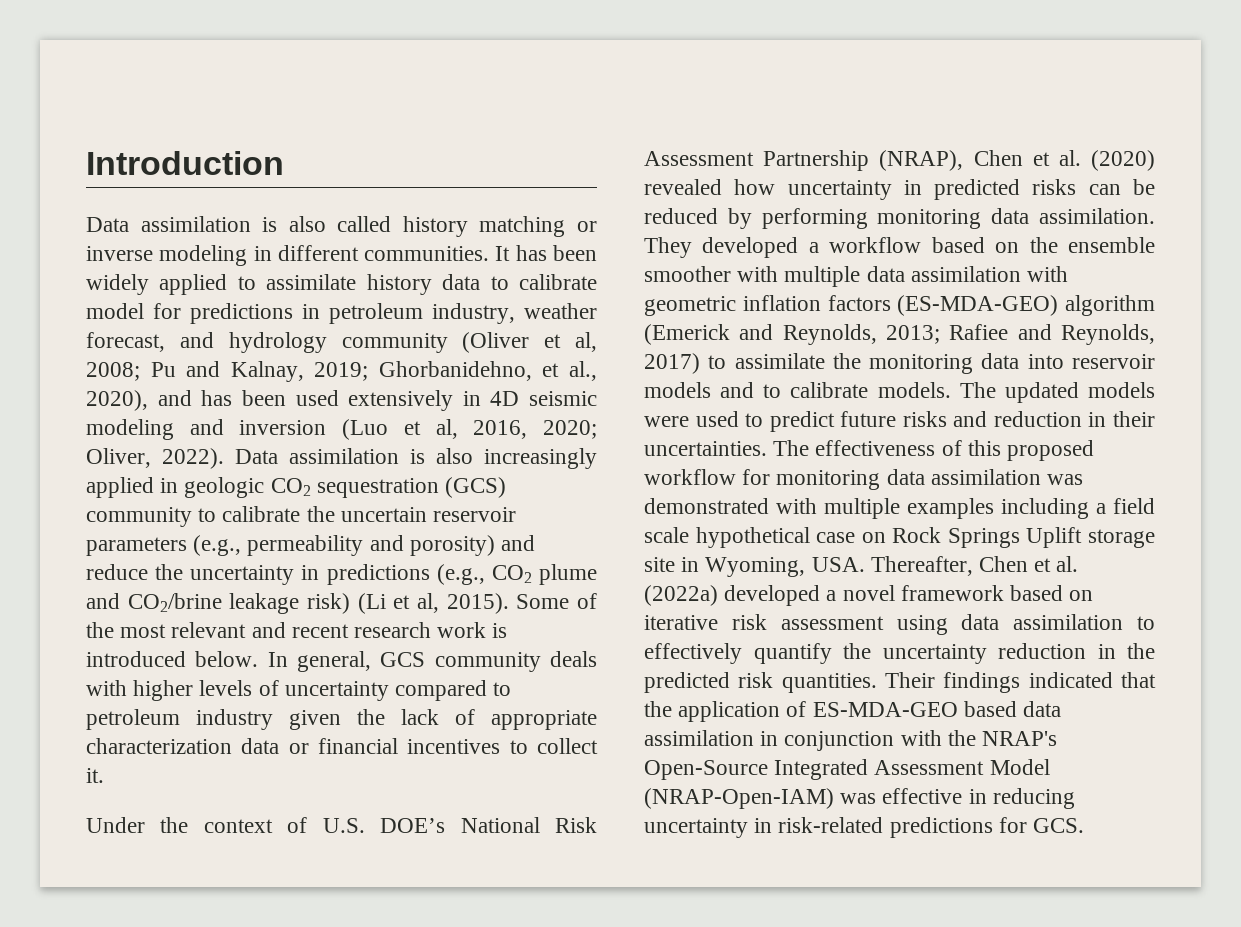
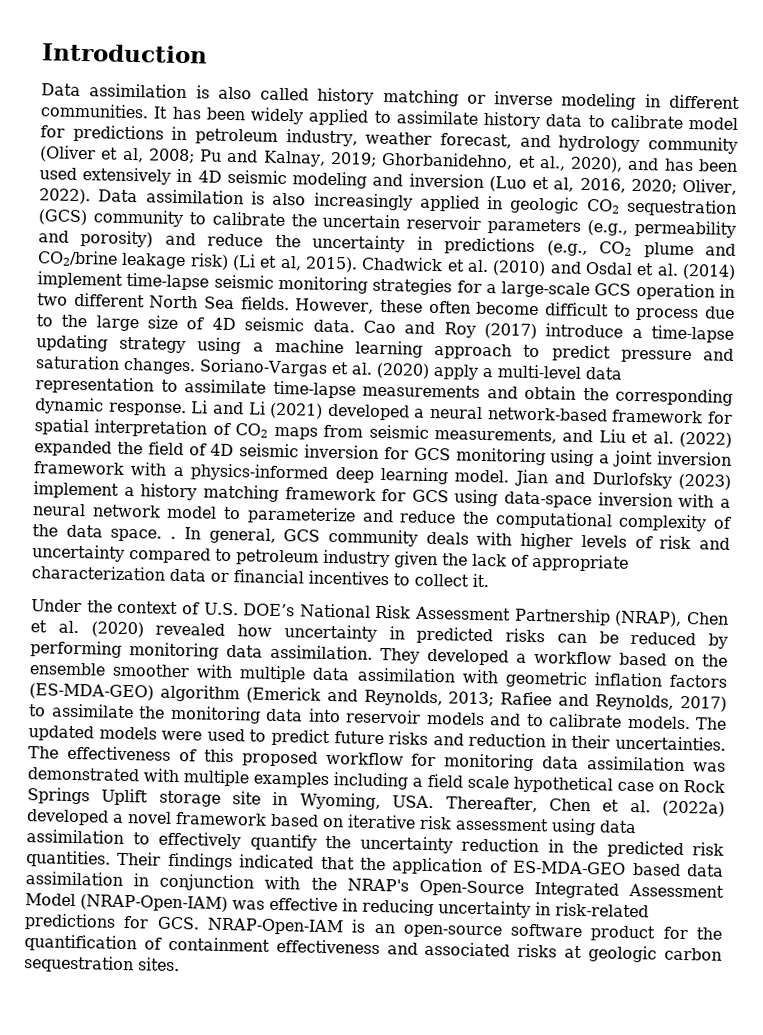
- Some of the most relevant and recent research work is introduced below.
+ Chadwick et al. (2010) and Osdal et al. (2014) implement time-lapse seismic monitoring strategies for a large-scale GCS operation in two different North Sea fields. However, these often become difficult to process due to the large size of 4D seismic data. Cao and Roy (2017) introduce a time-lapse updating strategy using a machine learning approach to predict pressure and saturation changes. Soriano-Vargas et al. (2020) apply a multi-level data representation to assimilate time-lapse measurements and obtain the corresponding dynamic response. Li and Li (2021) developed a neural network-based framework for spatial interpretation of CO2 maps from seismic measurements, and Liu et al. (2022) expanded the field of 4D seismic inversion for GCS monitoring using a joint inversion framework with a physics-informed deep learning model. Jian and Durlofsky (2023) implement a history matching framework for GCS using data-space inversion with a neural network model to parameterize and reduce the computational complexity of the data space. .
- In general, GCS community deals with higher levels of uncertainty compared to petroleum industry given the lack of appropriate characterization data or financial incentives to collect it.
+ In general, GCS community deals with higher levels of risk and uncertainty compared to petroleum industry given the lack of appropriate characterization data or financial incentives to collect it.
- Their findings indicated that the application of ES-MDA-GEO based data assimilation in conjunction with the NRAP's Open-Source Integrated Assessment Model (NRAP-Open-IAM) was effective in reducing uncertainty in risk-related predictions for GCS.
+ Their findings indicated that the application of ES-MDA-GEO based data assimilation in conjunction with the NRAP's Open-Source Integrated Assessment Model (NRAP-Open-IAM) was effective in reducing uncertainty in risk-related predictions for GCS. NRAP-Open-IAM is an open-source software product for the quantification of containment effectiveness and associated risks at geologic carbon sequestration sites.

